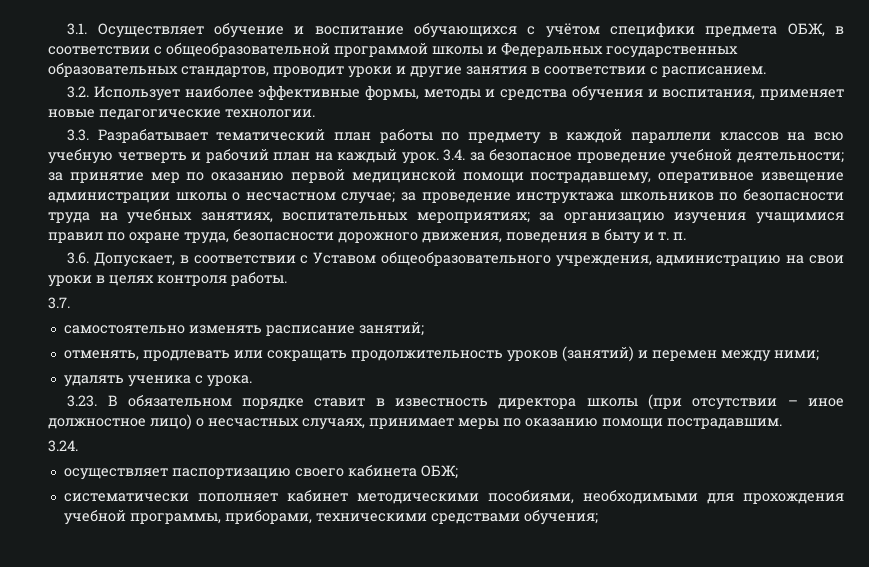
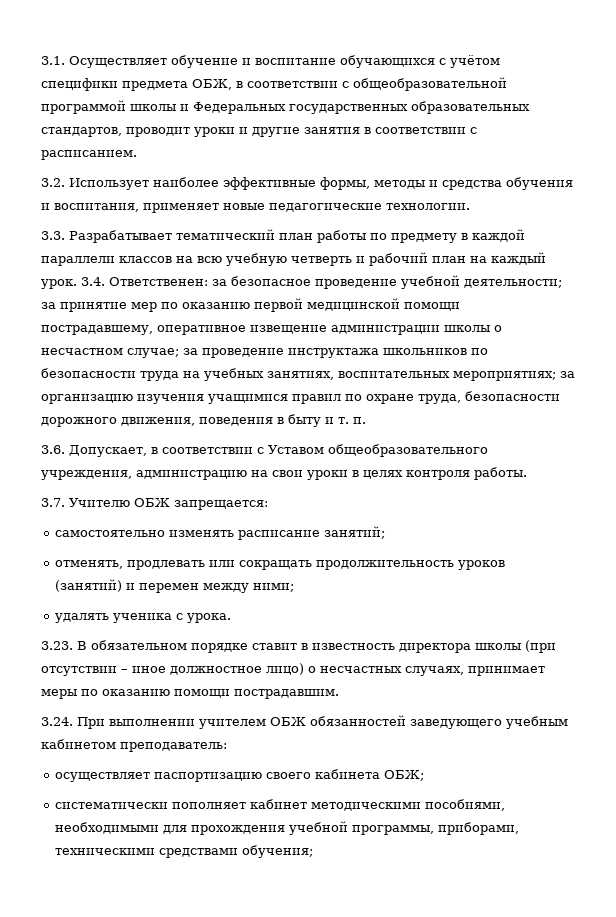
- 3.4. за безопасное проведение учебной деятельности; за принятие мер по оказанию первой медицинской помощи пострадавшему, оперативное извещение администрации школы о несчастном случае; за проведение инструктажа школьников по безопасности труда на учебных занятиях, воспитательных мероприятиях; за организацию изучения учащимися правил по охране труда, безопасности дорожного движения, поведения в быту и т. п.
+ 3.4. Ответственен: за безопасное проведение учебной деятельности; за принятие мер по оказанию первой медицинской помощи пострадавшему, оперативное извещение администрации школы о несчастном случае; за проведение инструктажа школьников по безопасности труда на учебных занятиях, воспитательных мероприятиях; за организацию изучения учащимися правил по охране труда, безопасности дорожного движения, поведения в быту и т. п.
- 3.7.
+ 3.7. Учителю ОБЖ запрещается:
- 3.24.
+ 3.24. При выполнении учителем ОБЖ обязанностей заведующего учебным кабинетом преподаватель:

